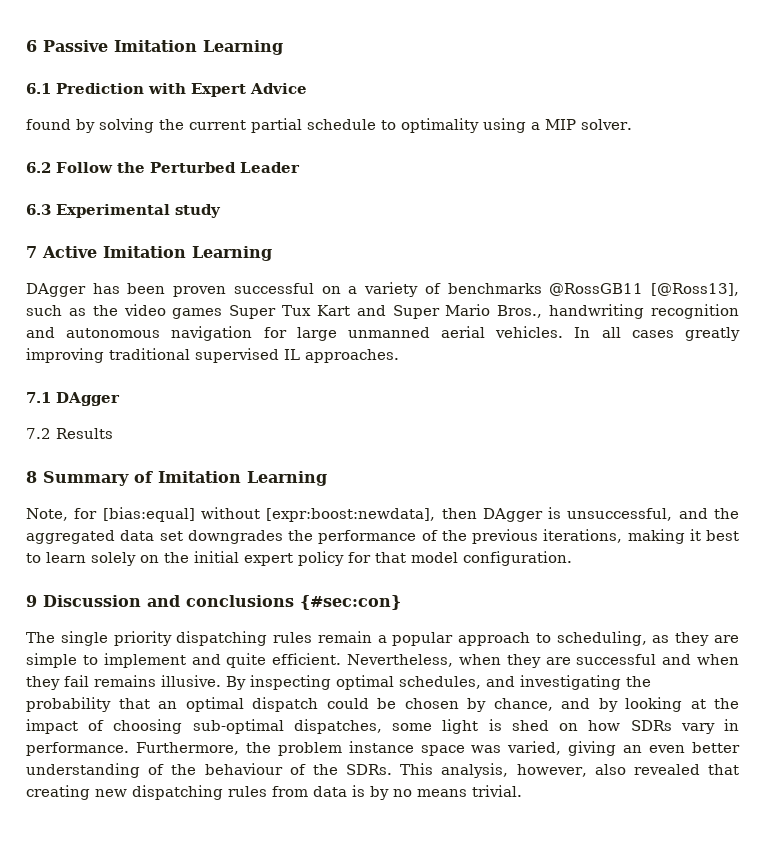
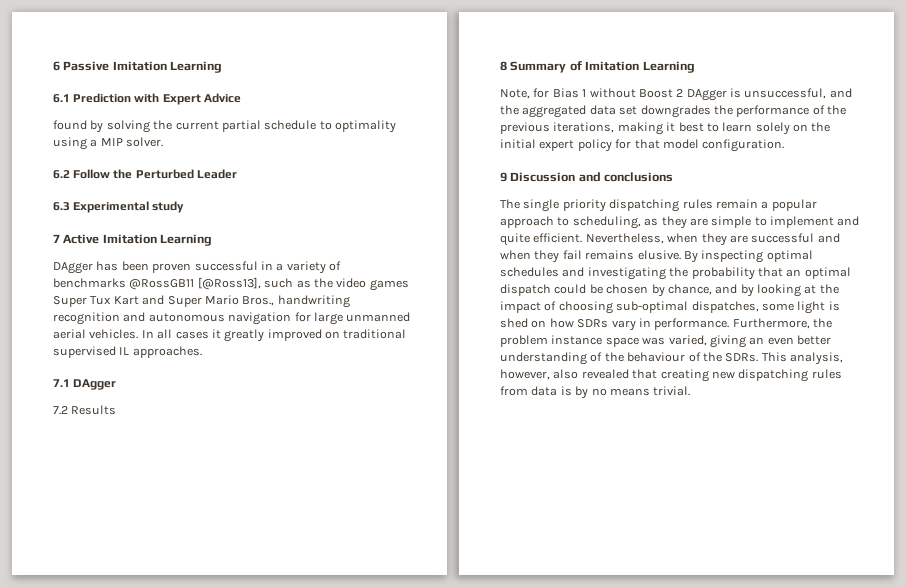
- DAgger has been proven successful on a variety of benchmarks @RossGB11 [@Ross13], such as the video games Super Tux Kart and Super Mario Bros., handwriting recognition and autonomous navigation for large unmanned aerial vehicles.
+ DAgger has been proven successful in a variety of benchmarks @RossGB11 [@Ross13], such as the video games Super Tux Kart and Super Mario Bros., handwriting recognition and autonomous navigation for large unmanned aerial vehicles.
- In all cases greatly improving traditional supervised IL approaches.
+ In all cases it greatly improved on traditional supervised IL approaches.
- Note, for [bias:equal] without [expr:boost:newdata], then DAgger is unsuccessful, and the aggregated data set downgrades the performance of the previous iterations, making it best to learn solely on the initial expert policy for that model configuration.
+ Note, for Bias 1 without Boost 2 DAgger is unsuccessful, and the aggregated data set downgrades the performance of the previous iterations, making it best to learn solely on the initial expert policy for that model configuration.
- 9 Discussion and conclusions {#sec:con}
+ 9 Discussion and conclusions
- Nevertheless, when they are successful and when they fail remains illusive.
+ Nevertheless, when they are successful and when they fail remains elusive.
- By inspecting optimal schedules, and investigating the probability that an optimal dispatch could be chosen by chance, and by looking at the impact of choosing sub-optimal dispatches, some light is shed on how SDRs vary in performance.
+ By inspecting optimal schedules and investigating the probability that an optimal dispatch could be chosen by chance, and by looking at the impact of choosing sub-optimal dispatches, some light is shed on how SDRs vary in performance.

